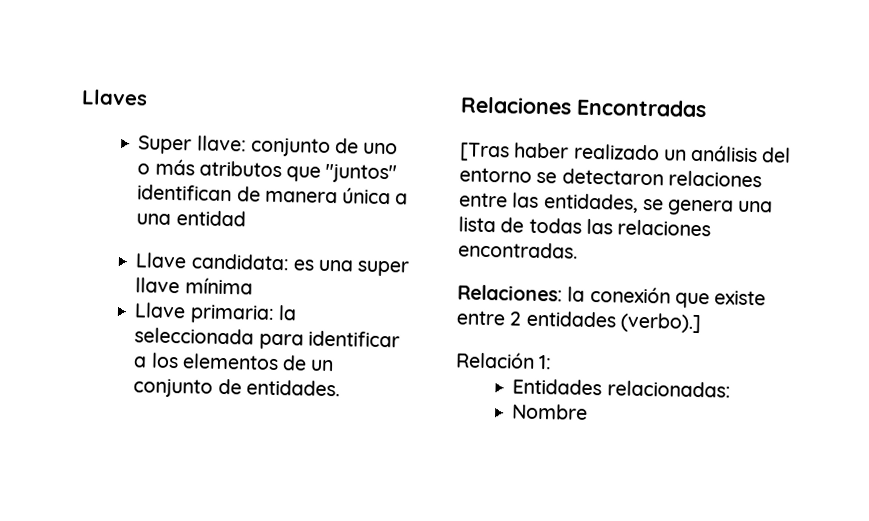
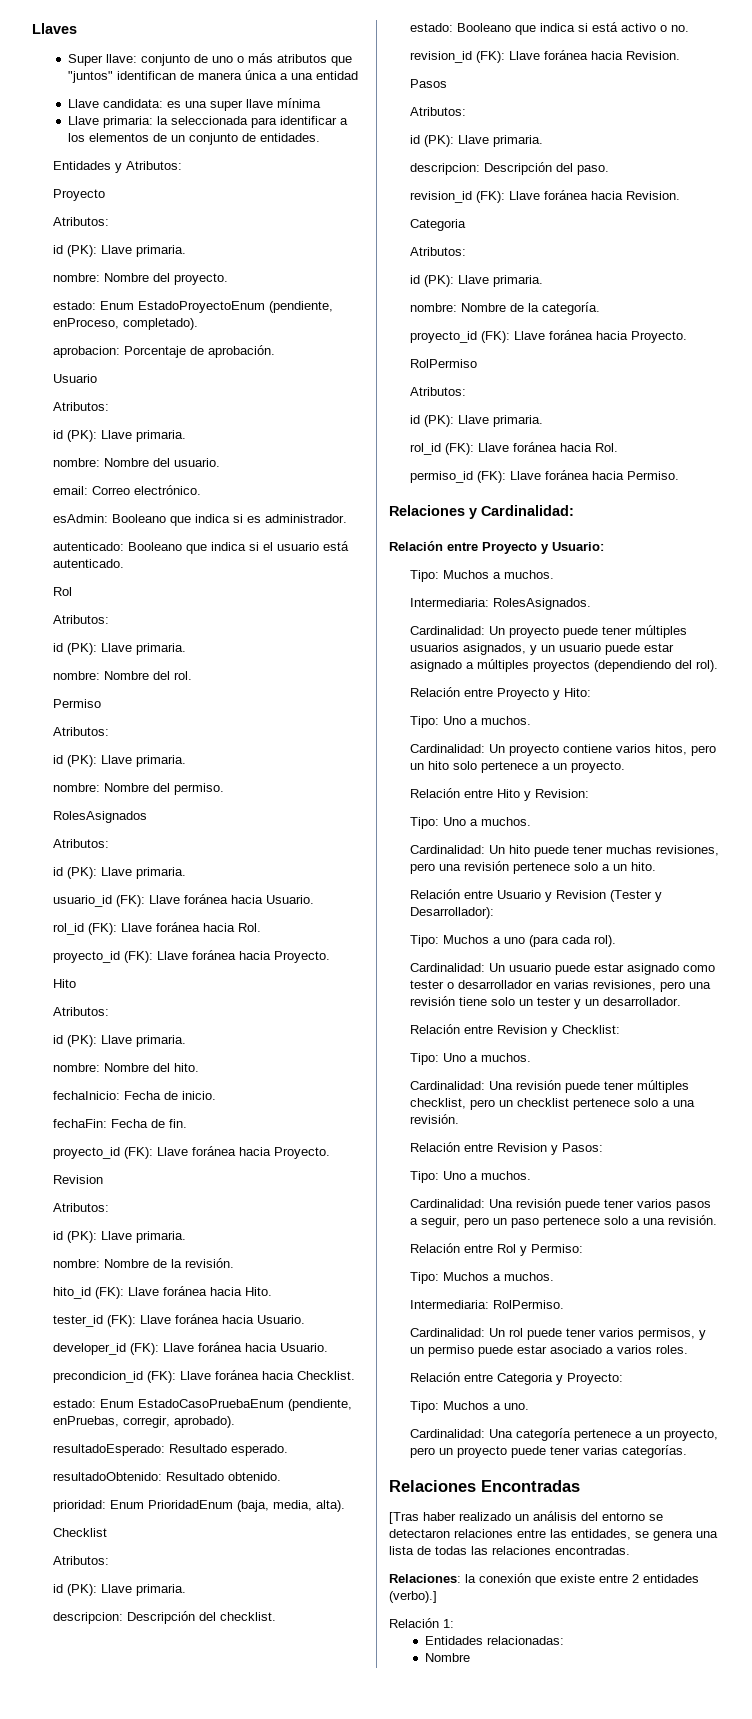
+ Entidades y Atributos:
+ Proyecto
+ Atributos:
+ id (PK): Llave primaria.
+ nombre: Nombre del proyecto.
+ estado: Enum EstadoProyectoEnum (pendiente, enProceso, completado).
+ aprobacion: Porcentaje de aprobación.
+ Usuario
+ Atributos:
+ id (PK): Llave primaria.
+ nombre: Nombre del usuario.
+ email: Correo electrónico.
+ esAdmin: Booleano que indica si es administrador.
+ autenticado: Booleano que indica si el usuario está autenticado.
+ Rol
+ Atributos:
+ id (PK): Llave primaria.
+ nombre: Nombre del rol.
+ Permiso
+ Atributos:
+ id (PK): Llave primaria.
+ nombre: Nombre del permiso.
+ RolesAsignados
+ Atributos:
+ id (PK): Llave primaria.
+ usuario_id (FK): Llave foránea hacia Usuario.
+ rol_id (FK): Llave foránea hacia Rol.
+ proyecto_id (FK): Llave foránea hacia Proyecto.
+ Hito
+ Atributos:
+ id (PK): Llave primaria.
+ nombre: Nombre del hito.
+ fechaInicio: Fecha de inicio.
+ fechaFin: Fecha de fin.
+ proyecto_id (FK): Llave foránea hacia Proyecto.
+ Revision
+ Atributos:
+ id (PK): Llave primaria.
+ nombre: Nombre de la revisión.
+ hito_id (FK): Llave foránea hacia Hito.
+ tester_id (FK): Llave foránea hacia Usuario.
+ developer_id (FK): Llave foránea hacia Usuario.
+ precondicion_id (FK): Llave foránea hacia Checklist.
+ estado: Enum EstadoCasoPruebaEnum (pendiente, enPruebas, corregir, aprobado).
+ resultadoEsperado: Resultado esperado.
+ resultadoObtenido: Resultado obtenido.
+ prioridad: Enum PrioridadEnum (baja, media, alta).
+ Checklist
+ Atributos:
+ id (PK): Llave primaria.
+ descripcion: Descripción del checklist.
+ estado: Booleano que indica si está activo o no.
+ revision_id (FK): Llave foránea hacia Revision.
+ Pasos
+ Atributos:
+ id (PK): Llave primaria.
+ descripcion: Descripción del paso.
+ revision_id (FK): Llave foránea hacia Revision.
+ Categoria
+ Atributos:
+ id (PK): Llave primaria.
+ nombre: Nombre de la categoría.
+ proyecto_id (FK): Llave foránea hacia Proyecto.
+ RolPermiso
+ Atributos:
+ id (PK): Llave primaria.
+ rol_id (FK): Llave foránea hacia Rol.
+ permiso_id (FK): Llave foránea hacia Permiso.
+ Relaciones y Cardinalidad:
+ Relación entre Proyecto y Usuario:
+ Tipo: Muchos a muchos.
+ Intermediaria: RolesAsignados.
+ Cardinalidad: Un proyecto puede tener múltiples usuarios asignados, y un usuario puede estar asignado a múltiples proyectos (dependiendo del rol).
+ Relación entre Proyecto y Hito:
+ Tipo: Uno a muchos.
+ Cardinalidad: Un proyecto contiene varios hitos, pero un hito solo pertenece a un proyecto.
+ Relación entre Hito y Revision:
+ Tipo: Uno a muchos.
+ Cardinalidad: Un hito puede tener muchas revisiones, pero una revisión pertenece solo a un hito.
+ Relación entre Usuario y Revision (Tester y Desarrollador):
+ Tipo: Muchos a uno (para cada rol).
+ Cardinalidad: Un usuario puede estar asignado como tester o desarrollador en varias revisiones, pero una revisión tiene solo un tester y un desarrollador.
+ Relación entre Revision y Checklist:
+ Tipo: Uno a muchos.
+ Cardinalidad: Una revisión puede tener múltiples checklist, pero un checklist pertenece solo a una revisión.
+ Relación entre Revision y Pasos:
+ Tipo: Uno a muchos.
+ Cardinalidad: Una revisión puede tener varios pasos a seguir, pero un paso pertenece solo a una revisión.
+ Relación entre Rol y Permiso:
+ Tipo: Muchos a muchos.
+ Intermediaria: RolPermiso.
+ Cardinalidad: Un rol puede tener varios permisos, y un permiso puede estar asociado a varios roles.
+ Relación entre Categoria y Proyecto:
+ Tipo: Muchos a uno.
+ Cardinalidad: Una categoría pertenece a un proyecto, pero un proyecto puede tener varias categorías.

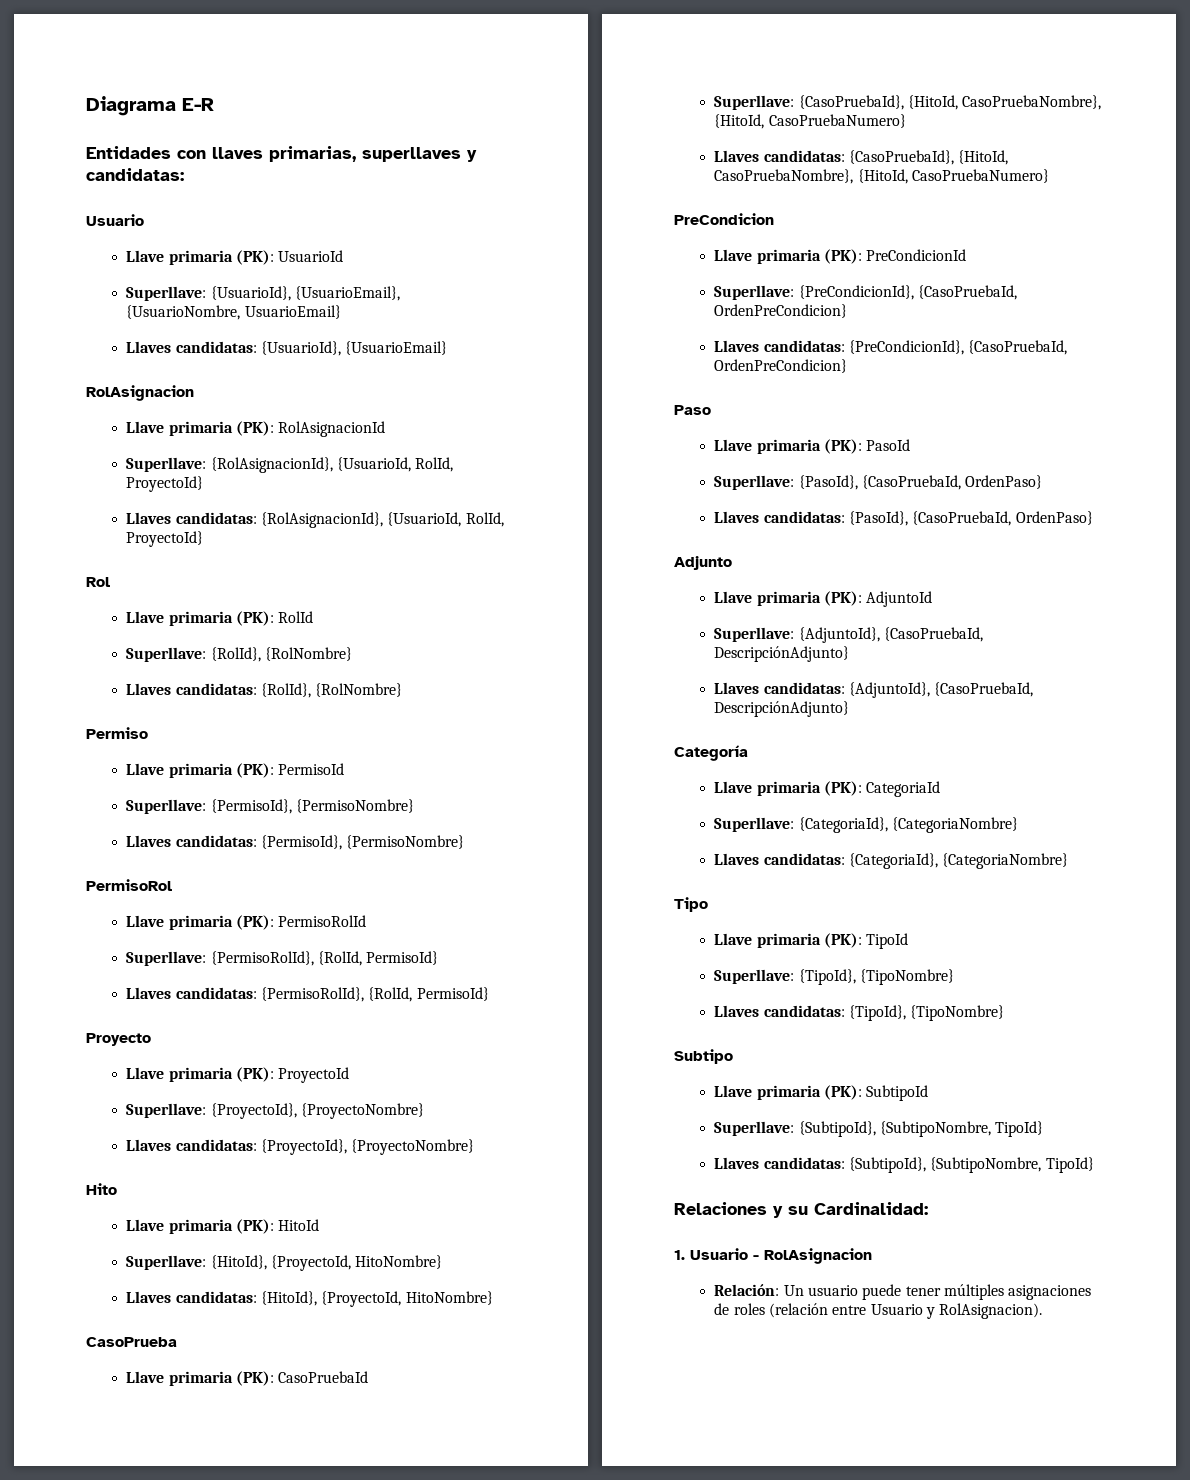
- Llaves
- Super llave: conjunto de uno o más atributos que "juntos" identifican de manera única a una entidad
- Llave candidata: es una super llave mínima
- Llave primaria: la seleccionada para identificar a los elementos de un conjunto de entidades.
- Entidades y Atributos:
+ Diagrama E-R
+ Entidades con llaves primarias, superllaves y candidatas:
+ Usuario
+ Llave primaria (PK): UsuarioId
+ Superllave: {UsuarioId}, {UsuarioEmail}, {UsuarioNombre, UsuarioEmail}
+ Llaves candidatas: {UsuarioId}, {UsuarioEmail}
+ RolAsignacion
+ Llave primaria (PK): RolAsignacionId
+ Superllave: {RolAsignacionId}, {UsuarioId, RolId, ProyectoId}
+ Llaves candidatas: {RolAsignacionId}, {UsuarioId, RolId, ProyectoId}
+ Rol
+ Llave primaria (PK): RolId
+ Superllave: {RolId}, {RolNombre}
+ Llaves candidatas: {RolId}, {RolNombre}
+ Permiso
+ Llave primaria (PK): PermisoId
+ Superllave: {PermisoId}, {PermisoNombre}
+ Llaves candidatas: {PermisoId}, {PermisoNombre}
+ PermisoRol
+ Llave primaria (PK): PermisoRolId
+ Superllave: {PermisoRolId}, {RolId, PermisoId}
+ Llaves candidatas: {PermisoRolId}, {RolId, PermisoId}
  Proyecto
- Atributos:
- id (PK): Llave primaria.
- nombre: Nombre del proyecto.
- estado: Enum EstadoProyectoEnum (pendiente, enProceso, completado).
- aprobacion: Porcentaje de aprobación.
- Usuario
- Atributos:
- id (PK): Llave primaria.
- nombre: Nombre del usuario.
- email: Correo electrónico.
- esAdmin: Booleano que indica si es administrador.
- autenticado: Booleano que indica si el usuario está autenticado.
- Rol
- Atributos:
- id (PK): Llave primaria.
- nombre: Nombre del rol.
- Permiso
- Atributos:
- id (PK): Llave primaria.
- nombre: Nombre del permiso.
- RolesAsignados
- Atributos:
- id (PK): Llave primaria.
- usuario_id (FK): Llave foránea hacia Usuario.
- rol_id (FK): Llave foránea hacia Rol.
- proyecto_id (FK): Llave foránea hacia Proyecto.
+ Llave primaria (PK): ProyectoId
+ Superllave: {ProyectoId}, {ProyectoNombre}
+ Llaves candidatas: {ProyectoId}, {ProyectoNombre}
  Hito
- Atributos:
- id (PK): Llave primaria.
- nombre: Nombre del hito.
- fechaInicio: Fecha de inicio.
- fechaFin: Fecha de fin.
- proyecto_id (FK): Llave foránea hacia Proyecto.
- Revision
- Atributos:
- id (PK): Llave primaria.
- nombre: Nombre de la revisión.
- hito_id (FK): Llave foránea hacia Hito.
- tester_id (FK): Llave foránea hacia Usuario.
- developer_id (FK): Llave foránea hacia Usuario.
- precondicion_id (FK): Llave foránea hacia Checklist.
- estado: Enum EstadoCasoPruebaEnum (pendiente, enPruebas, corregir, aprobado).
- resultadoEsperado: Resultado esperado.
- resultadoObtenido: Resultado obtenido.
- prioridad: Enum PrioridadEnum (baja, media, alta).
- Checklist
- Atributos:
- id (PK): Llave primaria.
- descripcion: Descripción del checklist.
- estado: Booleano que indica si está activo o no.
- revision_id (FK): Llave foránea hacia Revision.
- Pasos
- Atributos:
- id (PK): Llave primaria.
- descripcion: Descripción del paso.
- revision_id (FK): Llave foránea hacia Revision.
- Categoria
- Atributos:
- id (PK): Llave primaria.
- nombre: Nombre de la categoría.
- proyecto_id (FK): Llave foránea hacia Proyecto.
- RolPermiso
- Atributos:
- id (PK): Llave primaria.
- rol_id (FK): Llave foránea hacia Rol.
- permiso_id (FK): Llave foránea hacia Permiso.
+ Llave primaria (PK): HitoId
+ Superllave: {HitoId}, {ProyectoId, HitoNombre}
+ Llaves candidatas: {HitoId}, {ProyectoId, HitoNombre}
+ CasoPrueba
+ Llave primaria (PK): CasoPruebaId
+ Superllave: {CasoPruebaId}, {HitoId, CasoPruebaNombre}, {HitoId, CasoPruebaNumero}
+ Llaves candidatas: {CasoPruebaId}, {HitoId, CasoPruebaNombre}, {HitoId, CasoPruebaNumero}
+ PreCondicion
+ Llave primaria (PK): PreCondicionId
+ Superllave: {PreCondicionId}, {CasoPruebaId, OrdenPreCondicion}
+ Llaves candidatas: {PreCondicionId}, {CasoPruebaId, OrdenPreCondicion}
+ Paso
+ Llave primaria (PK): PasoId
+ Superllave: {PasoId}, {CasoPruebaId, OrdenPaso}
+ Llaves candidatas: {PasoId}, {CasoPruebaId, OrdenPaso}
+ Adjunto
+ Llave primaria (PK): AdjuntoId
+ Superllave: {AdjuntoId}, {CasoPruebaId, DescripciónAdjunto}
+ Llaves candidatas: {AdjuntoId}, {CasoPruebaId, DescripciónAdjunto}
+ Categoría
+ Llave primaria (PK): CategoriaId
+ Superllave: {CategoriaId}, {CategoriaNombre}
+ Llaves candidatas: {CategoriaId}, {CategoriaNombre}
+ Tipo
+ Llave primaria (PK): TipoId
+ Superllave: {TipoId}, {TipoNombre}
+ Llaves candidatas: {TipoId}, {TipoNombre}
+ Subtipo
+ Llave primaria (PK): SubtipoId
+ Superllave: {SubtipoId}, {SubtipoNombre, TipoId}
+ Llaves candidatas: {SubtipoId}, {SubtipoNombre, TipoId}
- Relaciones y Cardinalidad:
+ Relaciones y su Cardinalidad:
- Relación entre Proyecto y Usuario:
- Tipo: Muchos a muchos.
- Intermediaria: RolesAsignados.
- Cardinalidad: Un proyecto puede tener múltiples usuarios asignados, y un usuario puede estar asignado a múltiples proyectos (dependiendo del rol).
- Relación entre Proyecto y Hito:
- Tipo: Uno a muchos.
- Cardinalidad: Un proyecto contiene varios hitos, pero un hito solo pertenece a un proyecto.
- Relación entre Hito y Revision:
- Tipo: Uno a muchos.
- Cardinalidad: Un hito puede tener muchas revisiones, pero una revisión pertenece solo a un hito.
- Relación entre Usuario y Revision (Tester y Desarrollador):
- Tipo: Muchos a uno (para cada rol).
- Cardinalidad: Un usuario puede estar asignado como tester o desarrollador en varias revisiones, pero una revisión tiene solo un tester y un desarrollador.
- Relación entre Revision y Checklist:
- Tipo: Uno a muchos.
- Cardinalidad: Una revisión puede tener múltiples checklist, pero un checklist pertenece solo a una revisión.
- Relación entre Revision y Pasos:
- Tipo: Uno a muchos.
- Cardinalidad: Una revisión puede tener varios pasos a seguir, pero un paso pertenece solo a una revisión.
- Relación entre Rol y Permiso:
- Tipo: Muchos a muchos.
- Intermediaria: RolPermiso.
- Cardinalidad: Un rol puede tener varios permisos, y un permiso puede estar asociado a varios roles.
- Relación entre Categoria y Proyecto:
- Tipo: Muchos a uno.
- Cardinalidad: Una categoría pertenece a un proyecto, pero un proyecto puede tener varias categorías.
- Relaciones Encontradas
- [Tras haber realizado un análisis del entorno se detectaron relaciones entre las entidades, se genera una lista de todas las relaciones encontradas.
- Relaciones: la conexión que existe entre 2 entidades (verbo).]
- Relación 1:
- Entidades relacionadas:
- Nombre
+ 1. Usuario - RolAsignacion
+ Relación: Un usuario puede tener múltiples asignaciones de roles (relación entre Usuario y RolAsignacion).

